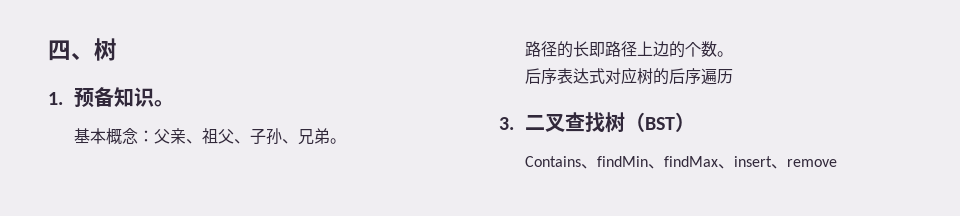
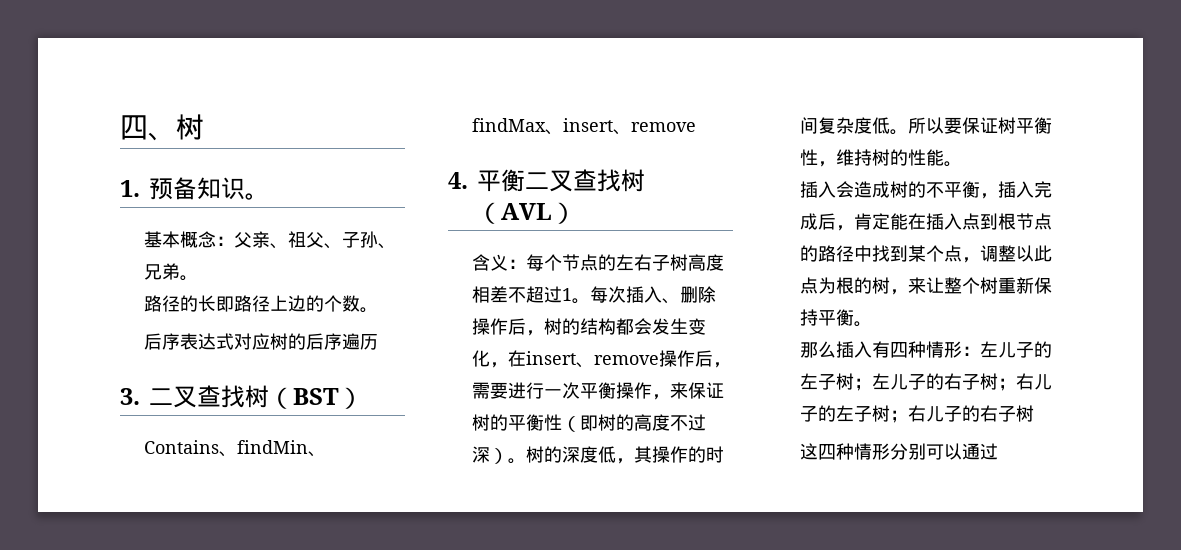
+ 4.平衡二叉查找树（AVL）
+ 含义：每个节点的左右子树高度相差不超过1。每次插入、删除操作后，树的结构都会发生变化，在insert、remove操作后，需要进行一次平衡操作，来保证树的平衡性（即树的高度不过深）。树的深度低，其操作的时间复杂度低。所以要保证树平衡性，维持树的性能。
+ 插入会造成树的不平衡，插入完成后，肯定能在插入点到根节点的路径中找到某个点，调整以此点为根的树，来让整个树重新保持平衡。
+ 那么插入有四种情形：左儿子的左子树；左儿子的右子树；右儿子的左子树；右儿子的右子树
+ 这四种情形分别可以通过

